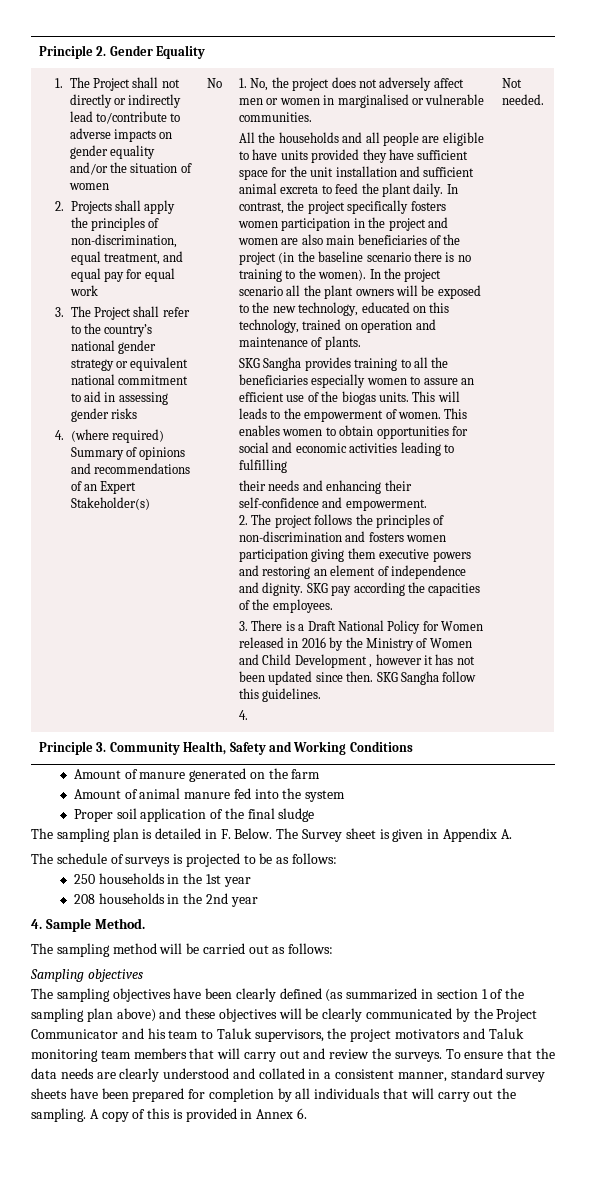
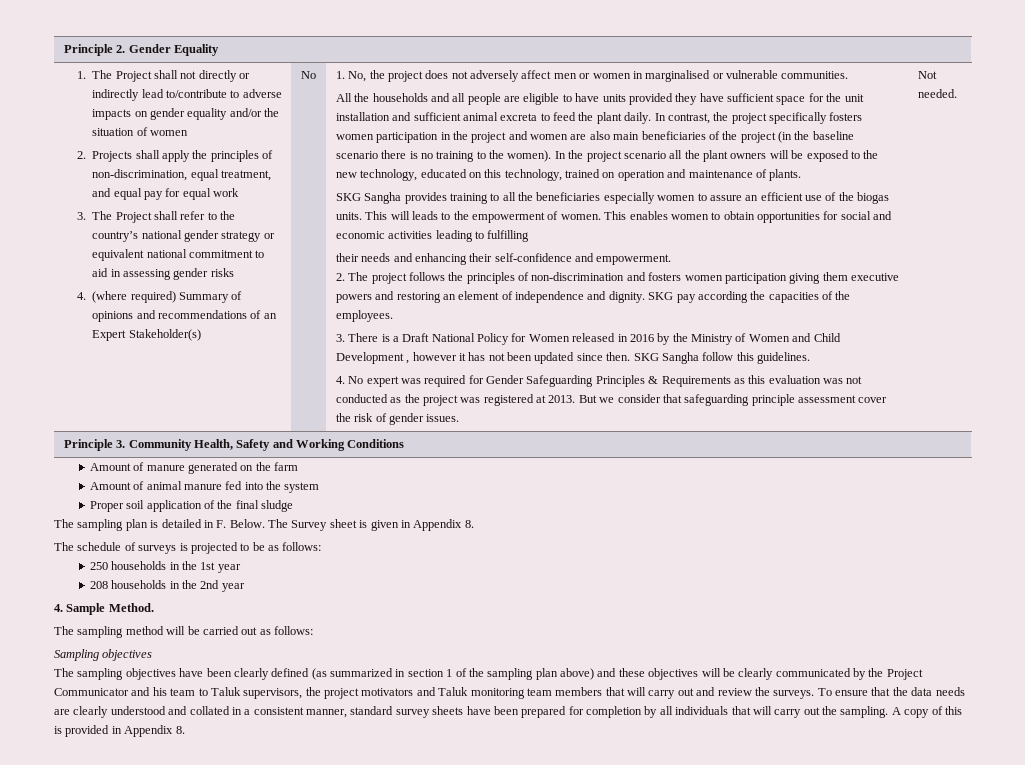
  SKG Sangha follow this guidelines.
- 4.
+ 4. No expert was required for Gender Safeguarding Principles & Requirements as this evaluation was not conducted as the project was registered at 2013. But we consider that safeguarding principle assessment cover the risk of gender issues.
- The Survey sheet is given in Appendix A.
+ The Survey sheet is given in Appendix 8.
- A copy of this is provided in Annex 6.
+ A copy of this is provided in Appendix 8.

